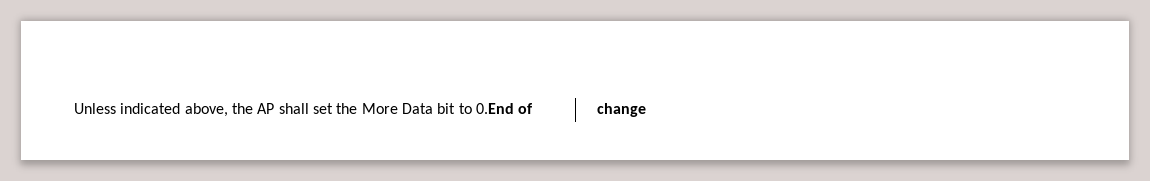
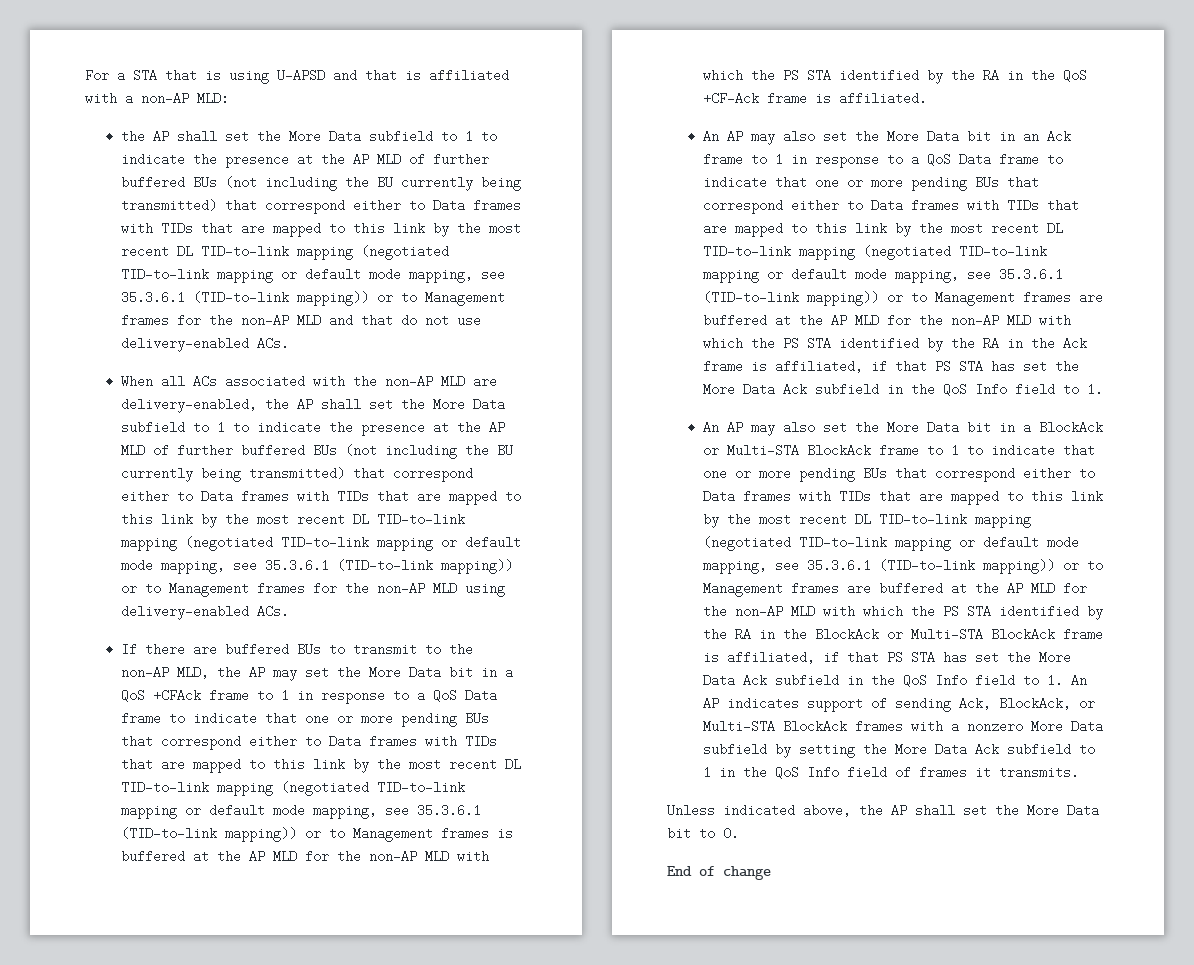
+ For a STA that is using U-APSD and that is affiliated with a non-AP MLD:
+ the AP shall set the More Data subfield to 1 to indicate the presence at the AP MLD of further buffered BUs (not including the BU currently being transmitted) that correspond either to Data frames with TIDs that are mapped to this link by the most recent DL TID-to-link mapping (negotiated TID-to-link mapping or default mode mapping, see 35.3.6.1 (TID-to-link mapping)) or to Management frames for the non-AP MLD and that do not use delivery-enabled ACs.
+ When all ACs associated with the non-AP MLD are delivery-enabled, the AP shall set the More Data subfield to 1 to indicate the presence at the AP MLD of further buffered BUs (not including the BU currently being transmitted) that correspond either to Data frames with TIDs that are mapped to this link by the most recent DL TID-to-link mapping (negotiated TID-to-link mapping or default mode mapping, see 35.3.6.1 (TID-to-link mapping)) or to Management frames for the non-AP MLD using delivery-enabled ACs.
+ If there are buffered BUs to transmit to the non-AP MLD, the AP may set the More Data bit in a QoS +CFAck frame to 1 in response to a QoS Data frame to indicate that one or more pending BUs that correspond either to Data frames with TIDs that are mapped to this link by the most recent DL TID-to-link mapping (negotiated TID-to-link mapping or default mode mapping, see 35.3.6.1 (TID-to-link mapping)) or to Management frames is buffered at the AP MLD for the non-AP MLD with which the PS STA identified by the RA in the QoS +CF-Ack frame is affiliated.
+ An AP may also set the More Data bit in an Ack frame to 1 in response to a QoS Data frame to indicate that one or more pending BUs that correspond either to Data frames with TIDs that are mapped to this link by the most recent DL TID-to-link mapping (negotiated TID-to-link mapping or default mode mapping, see 35.3.6.1 (TID-to-link mapping)) or to Management frames are buffered at the AP MLD for the non-AP MLD with which the PS STA identified by the RA in the Ack frame is affiliated, if that PS STA has set the More Data Ack subfield in the QoS Info field to 1.
+ An AP may also set the More Data bit in a BlockAck or Multi-STA BlockAck frame to 1 to indicate that one or more pending BUs that correspond either to Data frames with TIDs that are mapped to this link by the most recent DL TID-to-link mapping (negotiated TID-to-link mapping or default mode mapping, see 35.3.6.1 (TID-to-link mapping)) or to Management frames are buffered at the AP MLD for the non-AP MLD with which the PS STA identified by the RA in the BlockAck or Multi-STA BlockAck frame is affiliated, if that PS STA has set the More Data Ack subfield in the QoS Info field to 1. An AP indicates support of sending Ack, BlockAck, or Multi-STA BlockAck frames with a nonzero More Data subfield by setting the More Data Ack subfield to 1 in the QoS Info field of frames it transmits.
- Unless indicated above, the AP shall set the More Data bit to 0.End of change
+ Unless indicated above, the AP shall set the More Data bit to 0.
+ End of change

